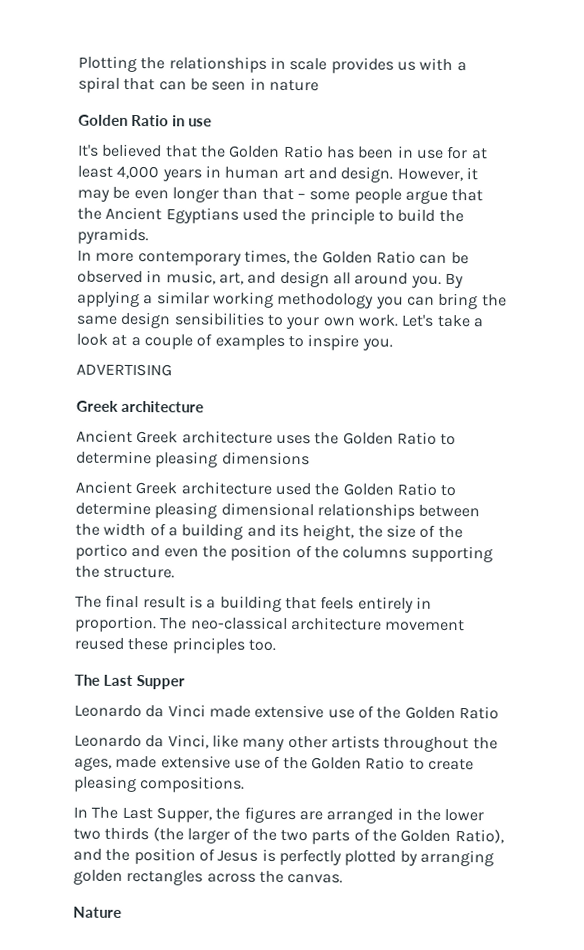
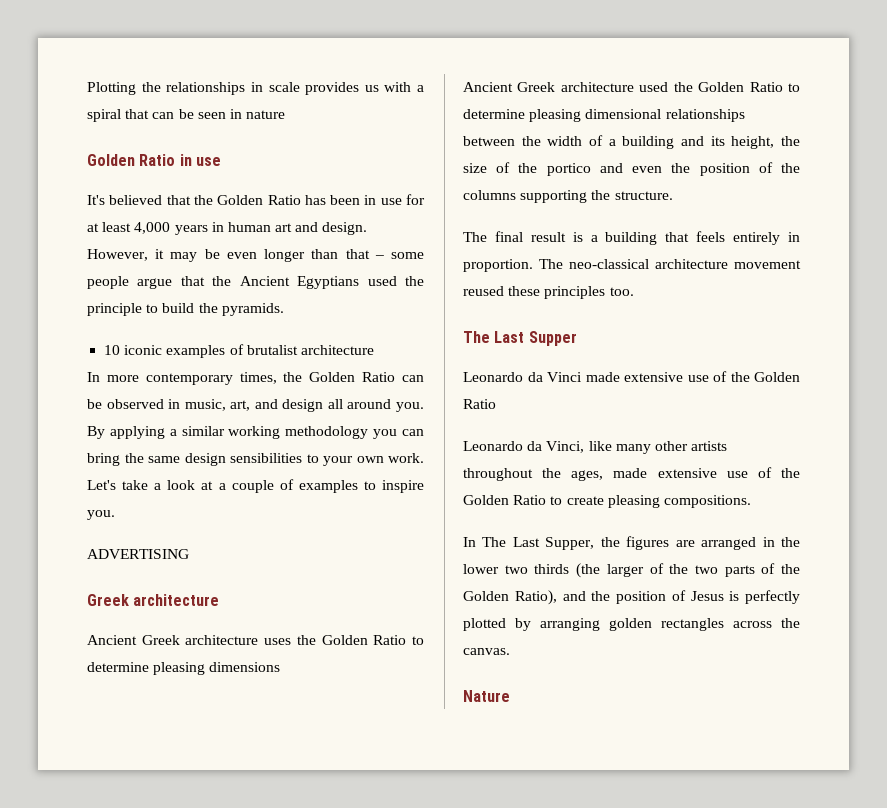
+ 10 iconic examples of brutalist architecture

